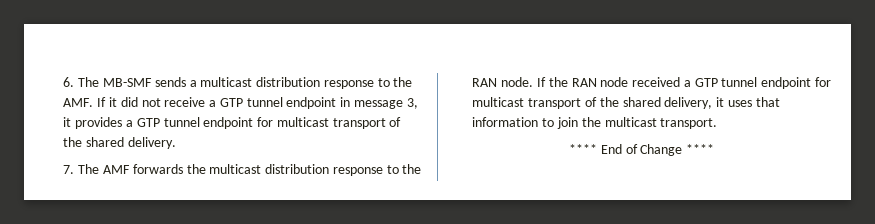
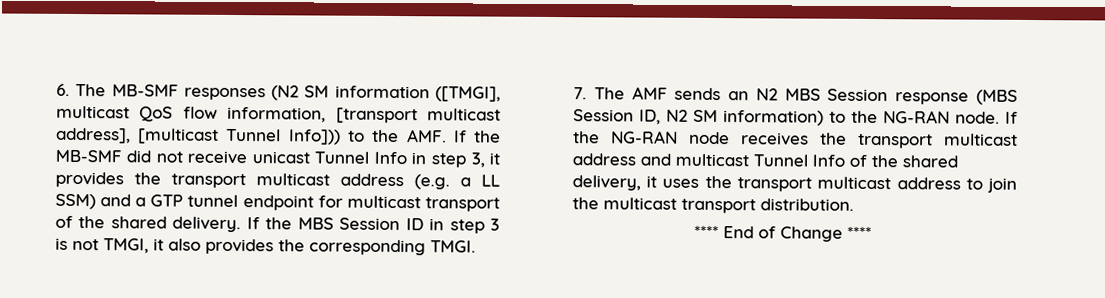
- 6. The MB-SMF sends a multicast distribution response to the AMF. If it did not receive a GTP tunnel endpoint in message 3, it provides a GTP tunnel endpoint for multicast transport of the shared delivery.
- 7. The AMF forwards the multicast distribution response to the RAN node.
+ 6. The MB-SMF responses (N2 SM information ([TMGI], multicast QoS flow information, [transport multicast address], [multicast Tunnel Info])) to the AMF. If the MB-SMF did not receive unicast Tunnel Info in step 3, it provides the transport multicast address (e.g. a LL SSM) and a GTP tunnel endpoint for multicast transport of the shared delivery. If the MBS Session ID in step 3 is not TMGI, it also provides the corresponding TMGI.
+ 7. The AMF sends an N2 MBS Session response (MBS Session ID, N2 SM information) to the NG-RAN node.
- If the RAN node received a GTP tunnel endpoint for multicast transport of the shared delivery, it uses that information to join the multicast transport.
+ If the NG-RAN node receives the transport multicast address and multicast Tunnel Info of the shared delivery, it uses the transport multicast address to join the multicast transport distribution.

